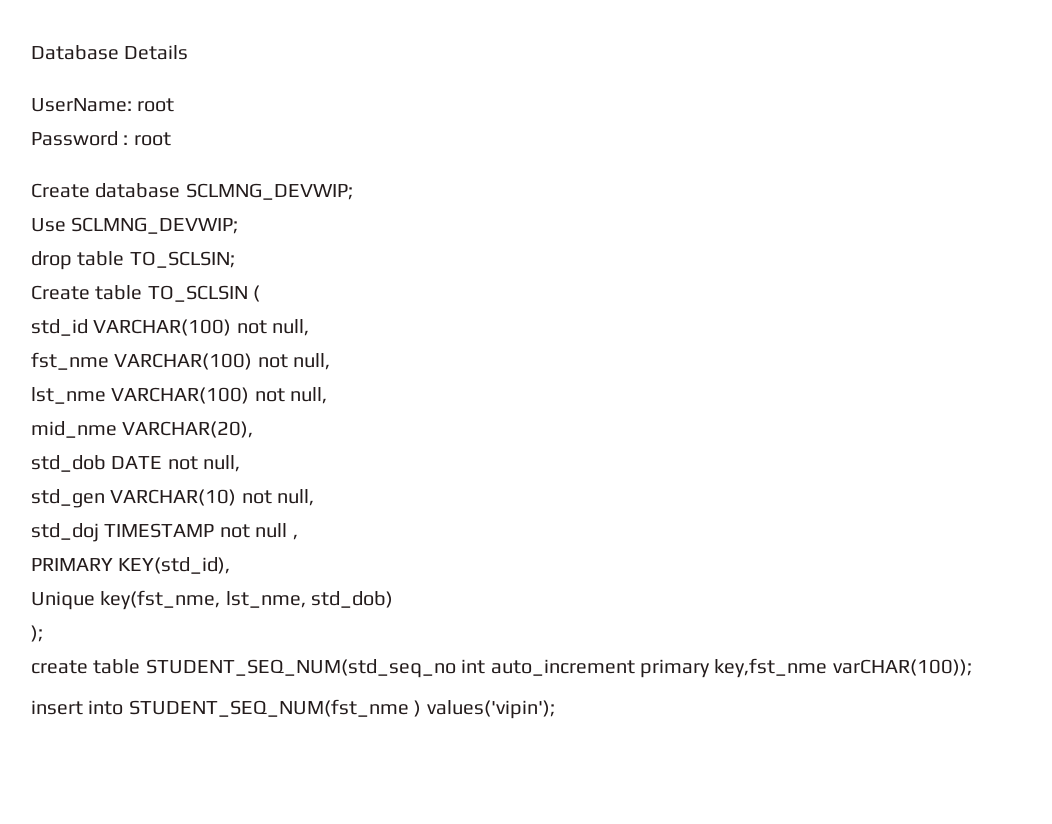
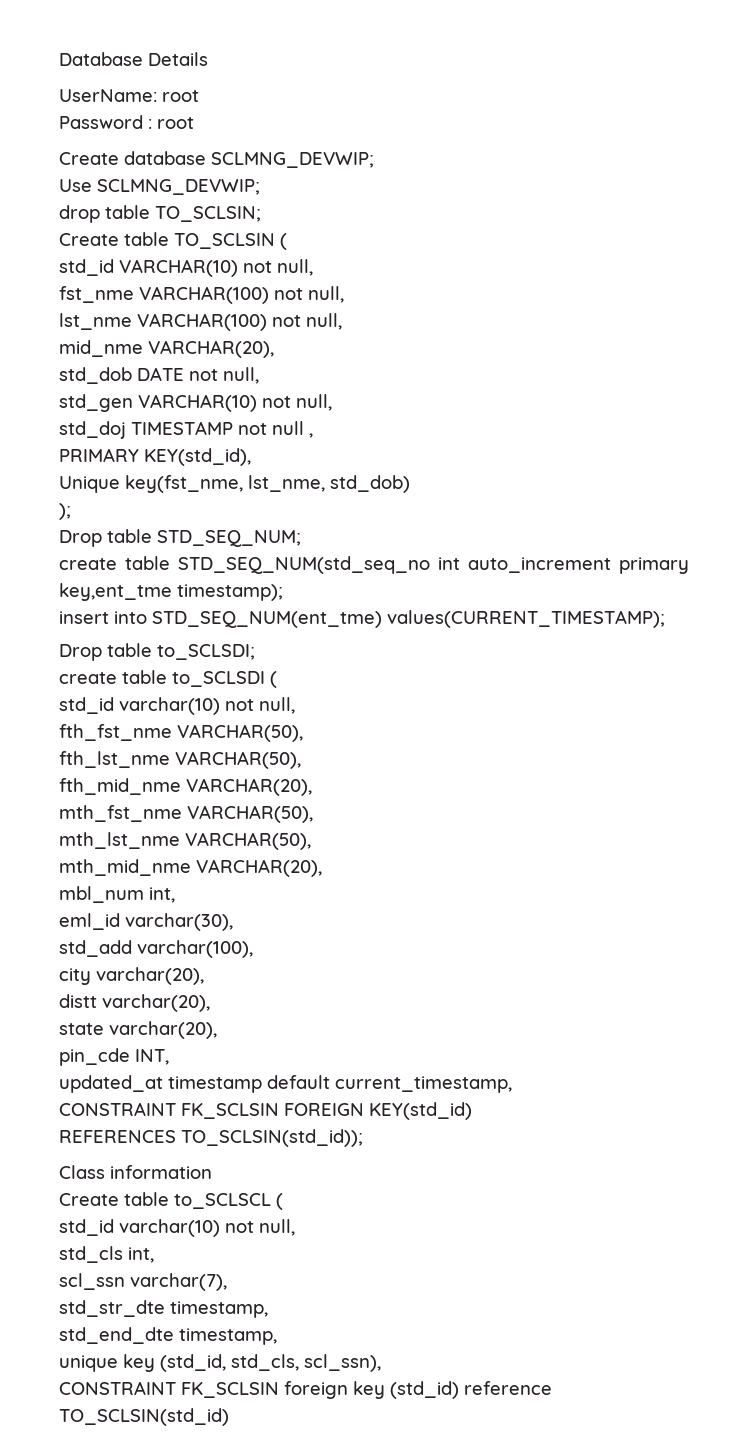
- std_id VARCHAR(100) not null,
+ std_id VARCHAR(10) not null,
- create table STUDENT_SEQ_NUM(std_seq_no int auto_increment primary key,fst_nme varCHAR(100));
+ Drop table STD_SEQ_NUM;
+ create table STD_SEQ_NUM(std_seq_no int auto_increment primary key,ent_tme timestamp);
- insert into STUDENT_SEQ_NUM(fst_nme ) values('vipin');
+ insert into STD_SEQ_NUM(ent_tme) values(CURRENT_TIMESTAMP);
+ Drop table to_SCLSDI;
+ create table to_SCLSDI (
+ std_id varchar(10) not null,
+ fth_fst_nme VARCHAR(50),
+ fth_lst_nme VARCHAR(50),
+ fth_mid_nme VARCHAR(20),
+ mth_fst_nme VARCHAR(50),
+ mth_lst_nme VARCHAR(50),
+ mth_mid_nme VARCHAR(20),
+ mbl_num int,
+ eml_id varchar(30),
+ std_add varchar(100),
+ city varchar(20),
+ distt varchar(20),
+ state varchar(20),
+ pin_cde INT,
+ updated_at timestamp default current_timestamp,
+ CONSTRAINT FK_SCLSIN FOREIGN KEY(std_id)
+ REFERENCES TO_SCLSIN(std_id));
+ Class information
+ Create table to_SCLSCL (
+ std_id varchar(10) not null,
+ std_cls int,
+ scl_ssn varchar(7),
+ std_str_dte timestamp,
+ std_end_dte timestamp,
+ unique key (std_id, std_cls, scl_ssn),
+ CONSTRAINT FK_SCLSIN foreign key (std_id) reference TO_SCLSIN(std_id)

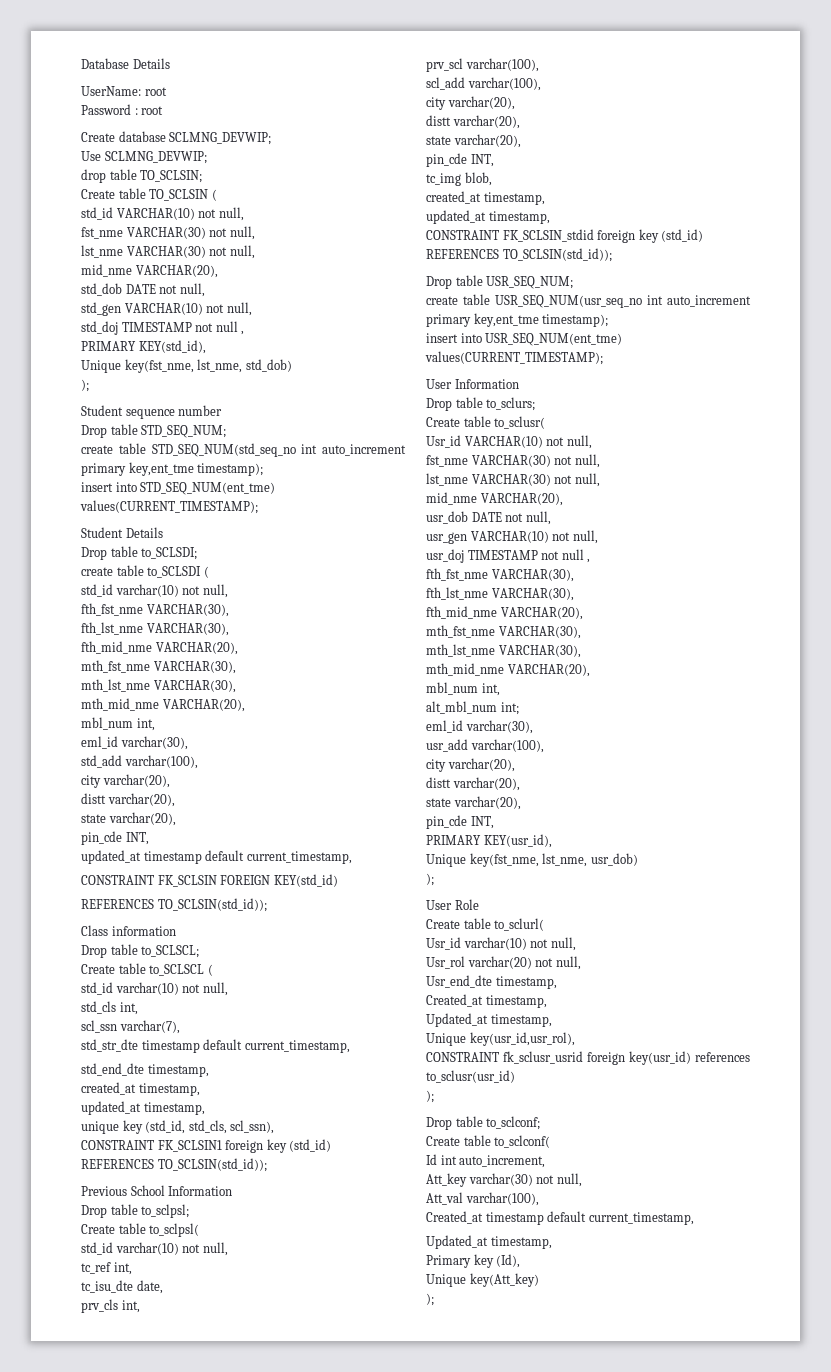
  std_id VARCHAR(10) not null,
- fst_nme VARCHAR(100) not null,
- lst_nme VARCHAR(100) not null,
+ fst_nme VARCHAR(30) not null,
+ lst_nme VARCHAR(30) not null,
+ Student sequence number
+ Student Details
  create table to_SCLSDI (
  std_id varchar(10) not null,
- fth_fst_nme VARCHAR(50),
- fth_lst_nme VARCHAR(50),
+ fth_fst_nme VARCHAR(30),
+ fth_lst_nme VARCHAR(30),
  fth_mid_nme VARCHAR(20),
- mth_fst_nme VARCHAR(50),
- mth_lst_nme VARCHAR(50),
+ mth_fst_nme VARCHAR(30),
+ mth_lst_nme VARCHAR(30),
+ Drop table to_SCLSCL;
- std_str_dte timestamp,
+ std_str_dte timestamp default current_timestamp,
  std_end_dte timestamp,
+ created_at timestamp,
+ updated_at timestamp,
- CONSTRAINT FK_SCLSIN foreign key (std_id) reference TO_SCLSIN(std_id)
+ CONSTRAINT FK_SCLSIN1 foreign key (std_id) REFERENCES TO_SCLSIN(std_id));
+ Previous School Information
+ Drop table to_sclpsl;
+ Create table to_sclpsl(
+ std_id varchar(10) not null,
+ tc_ref int,
+ tc_isu_dte date,
+ prv_cls int,
+ prv_scl varchar(100),
+ scl_add varchar(100),
+ city varchar(20),
+ distt varchar(20),
+ state varchar(20),
+ pin_cde INT,
+ tc_img blob,
+ created_at timestamp,
+ updated_at timestamp,
+ CONSTRAINT FK_SCLSIN_stdid foreign key (std_id) REFERENCES TO_SCLSIN(std_id));
+ Drop table USR_SEQ_NUM;
+ create table USR_SEQ_NUM(usr_seq_no int auto_increment primary key,ent_tme timestamp);
+ insert into USR_SEQ_NUM(ent_tme) values(CURRENT_TIMESTAMP);
+ User Information
+ Drop table to_sclurs;
+ Create table to_sclusr(
+ Usr_id VARCHAR(10) not null,
+ fst_nme VARCHAR(30) not null,
+ lst_nme VARCHAR(30) not null,
+ mid_nme VARCHAR(20),
+ usr_dob DATE not null,
+ usr_gen VARCHAR(10) not null,
+ usr_doj TIMESTAMP not null ,
+ fth_fst_nme VARCHAR(30),
+ fth_lst_nme VARCHAR(30),
+ fth_mid_nme VARCHAR(20),
+ mth_fst_nme VARCHAR(30),
+ mth_lst_nme VARCHAR(30),
+ mth_mid_nme VARCHAR(20),
+ mbl_num int,
+ alt_mbl_num int;
+ eml_id varchar(30),
+ usr_add varchar(100),
+ city varchar(20),
+ distt varchar(20),
+ state varchar(20),
+ pin_cde INT,
+ PRIMARY KEY(usr_id),
+ Unique key(fst_nme, lst_nme, usr_dob)
+ );
+ User Role
+ Create table to_sclurl(
+ Usr_id varchar(10) not null,
+ Usr_rol varchar(20) not null,
+ Usr_end_dte timestamp,
+ Created_at timestamp,
+ Updated_at timestamp,
+ Unique key(usr_id,usr_rol),
+ CONSTRAINT fk_sclusr_usrid foreign key(usr_id) references to_sclusr(usr_id)
+ );
+ Drop table to_sclconf;
+ Create table to_sclconf(
+ Id int auto_increment,
+ Att_key varchar(30) not null,
+ Att_val varchar(100),
+ Created_at timestamp default current_timestamp,
+ Updated_at timestamp,
+ Primary key (Id),
+ Unique key(Att_key)
+ );

